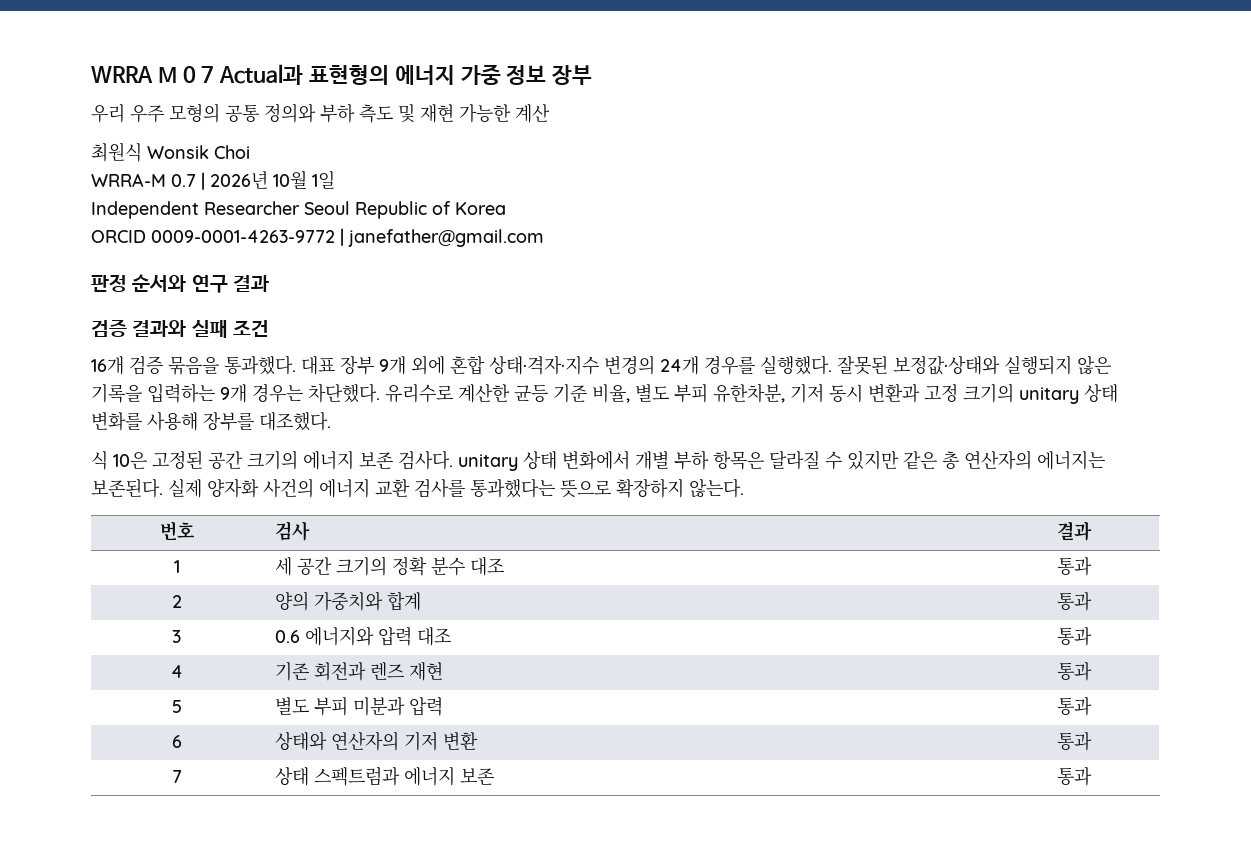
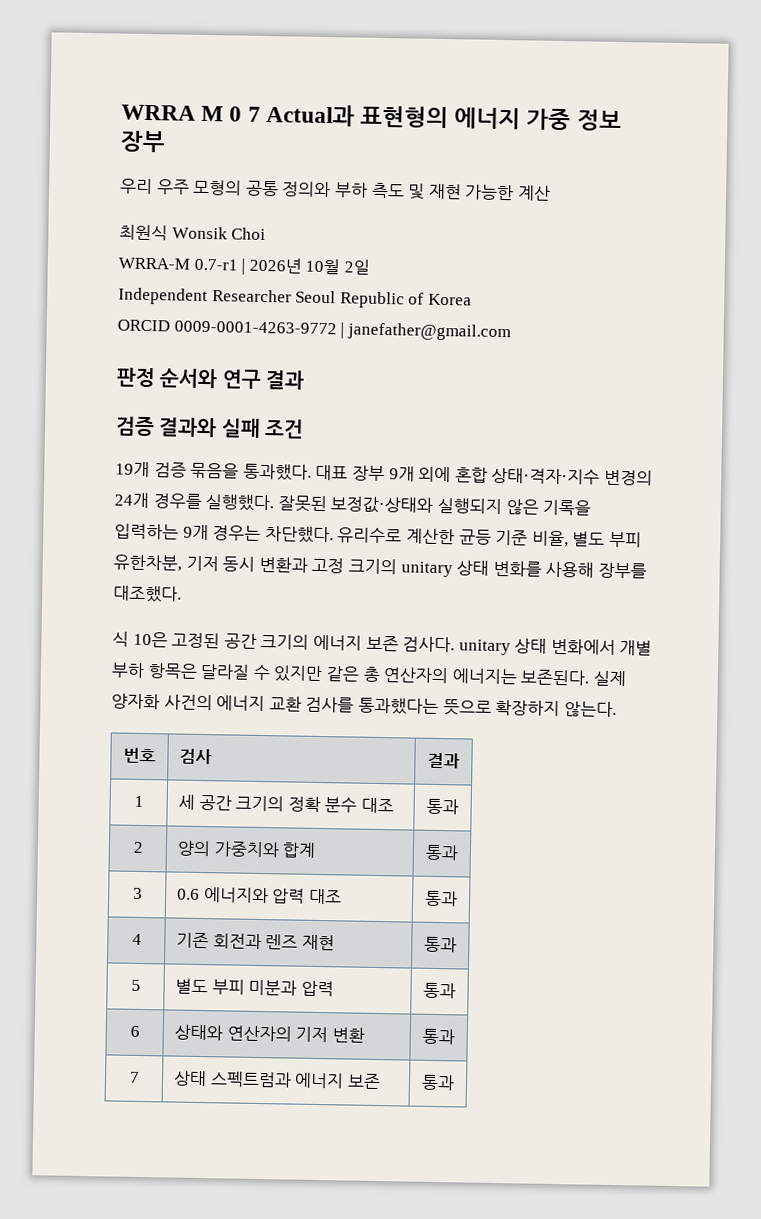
- WRRA-M 0.7 | 2026년 10월 1일
+ WRRA-M 0.7-r1 | 2026년 10월 2일
- 16개 검증 묶음을 통과했다.
+ 19개 검증 묶음을 통과했다.

